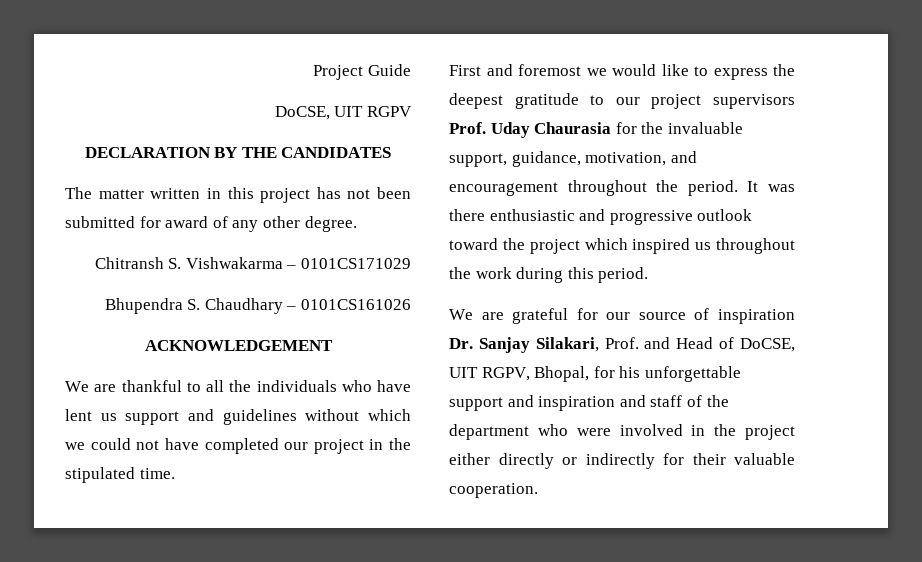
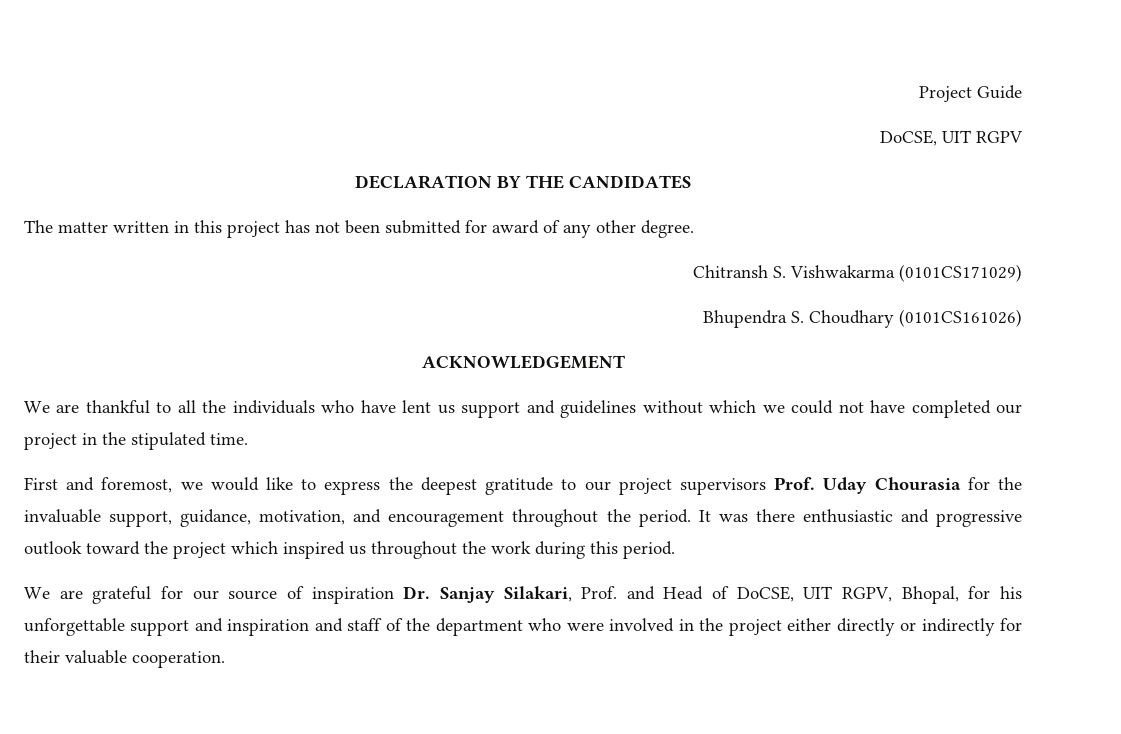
- Chitransh S. Vishwakarma – 0101CS171029
+ Chitransh S. Vishwakarma (0101CS171029)
- Bhupendra S. Chaudhary – 0101CS161026
+ Bhupendra S. Choudhary (0101CS161026)
- First and foremost we would like to express the deepest gratitude to our project supervisors Prof. Uday Chaurasia for the invaluable support, guidance, motivation, and encouragement throughout the period.
+ First and foremost, we would like to express the deepest gratitude to our project supervisors Prof. Uday Chourasia for the invaluable support, guidance, motivation, and encouragement throughout the period.

